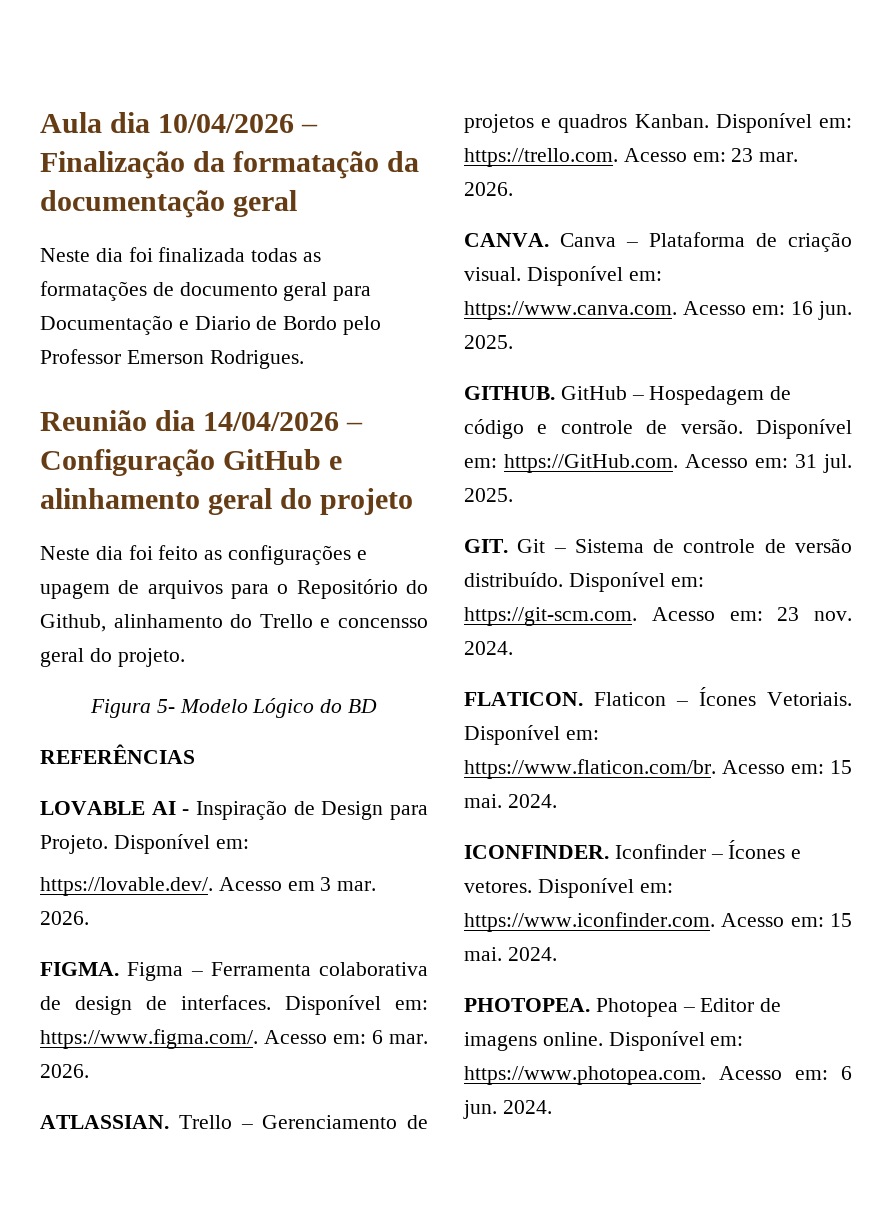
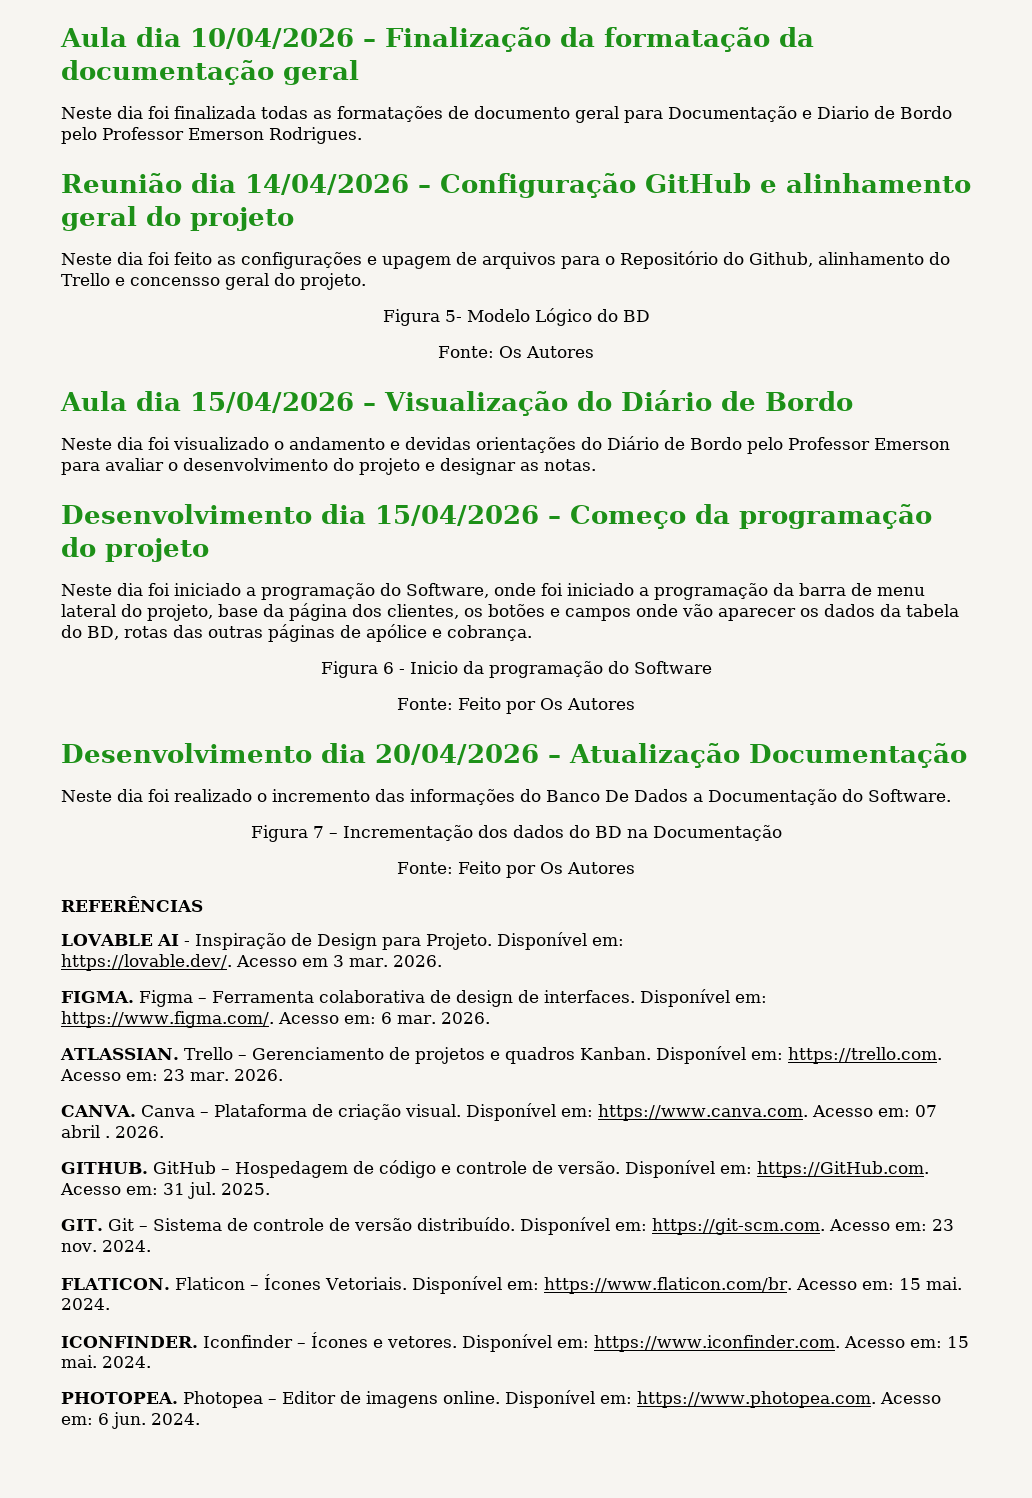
+ Fonte: Os Autores
+ Aula dia 15/04/2026 – Visualização do Diário de Bordo
+ Neste dia foi visualizado o andamento e devidas orientações do Diário de Bordo pelo Professor Emerson para avaliar o desenvolvimento do projeto e designar as notas.
+ Desenvolvimento dia 15/04/2026 – Começo da programação do projeto
+ Neste dia foi iniciado a programação do Software, onde foi iniciado a programação da barra de menu lateral do projeto, base da página dos clientes, os botões e campos onde vão aparecer os dados da tabela do BD, rotas das outras páginas de apólice e cobrança.
+ Figura 6 - Inicio da programação do Software
+ Fonte: Feito por Os Autores
+ Desenvolvimento dia 20/04/2026 – Atualização Documentação
+ Neste dia foi realizado o incremento das informações do Banco De Dados a Documentação do Software.
+ Figura 7 – Incrementação dos dados do BD na Documentação
+ Fonte: Feito por Os Autores
- Disponível em: https://www.canva.com. Acesso em: 16 jun. 2025.
+ Disponível em: https://www.canva.com. Acesso em: 07 abril . 2026.

